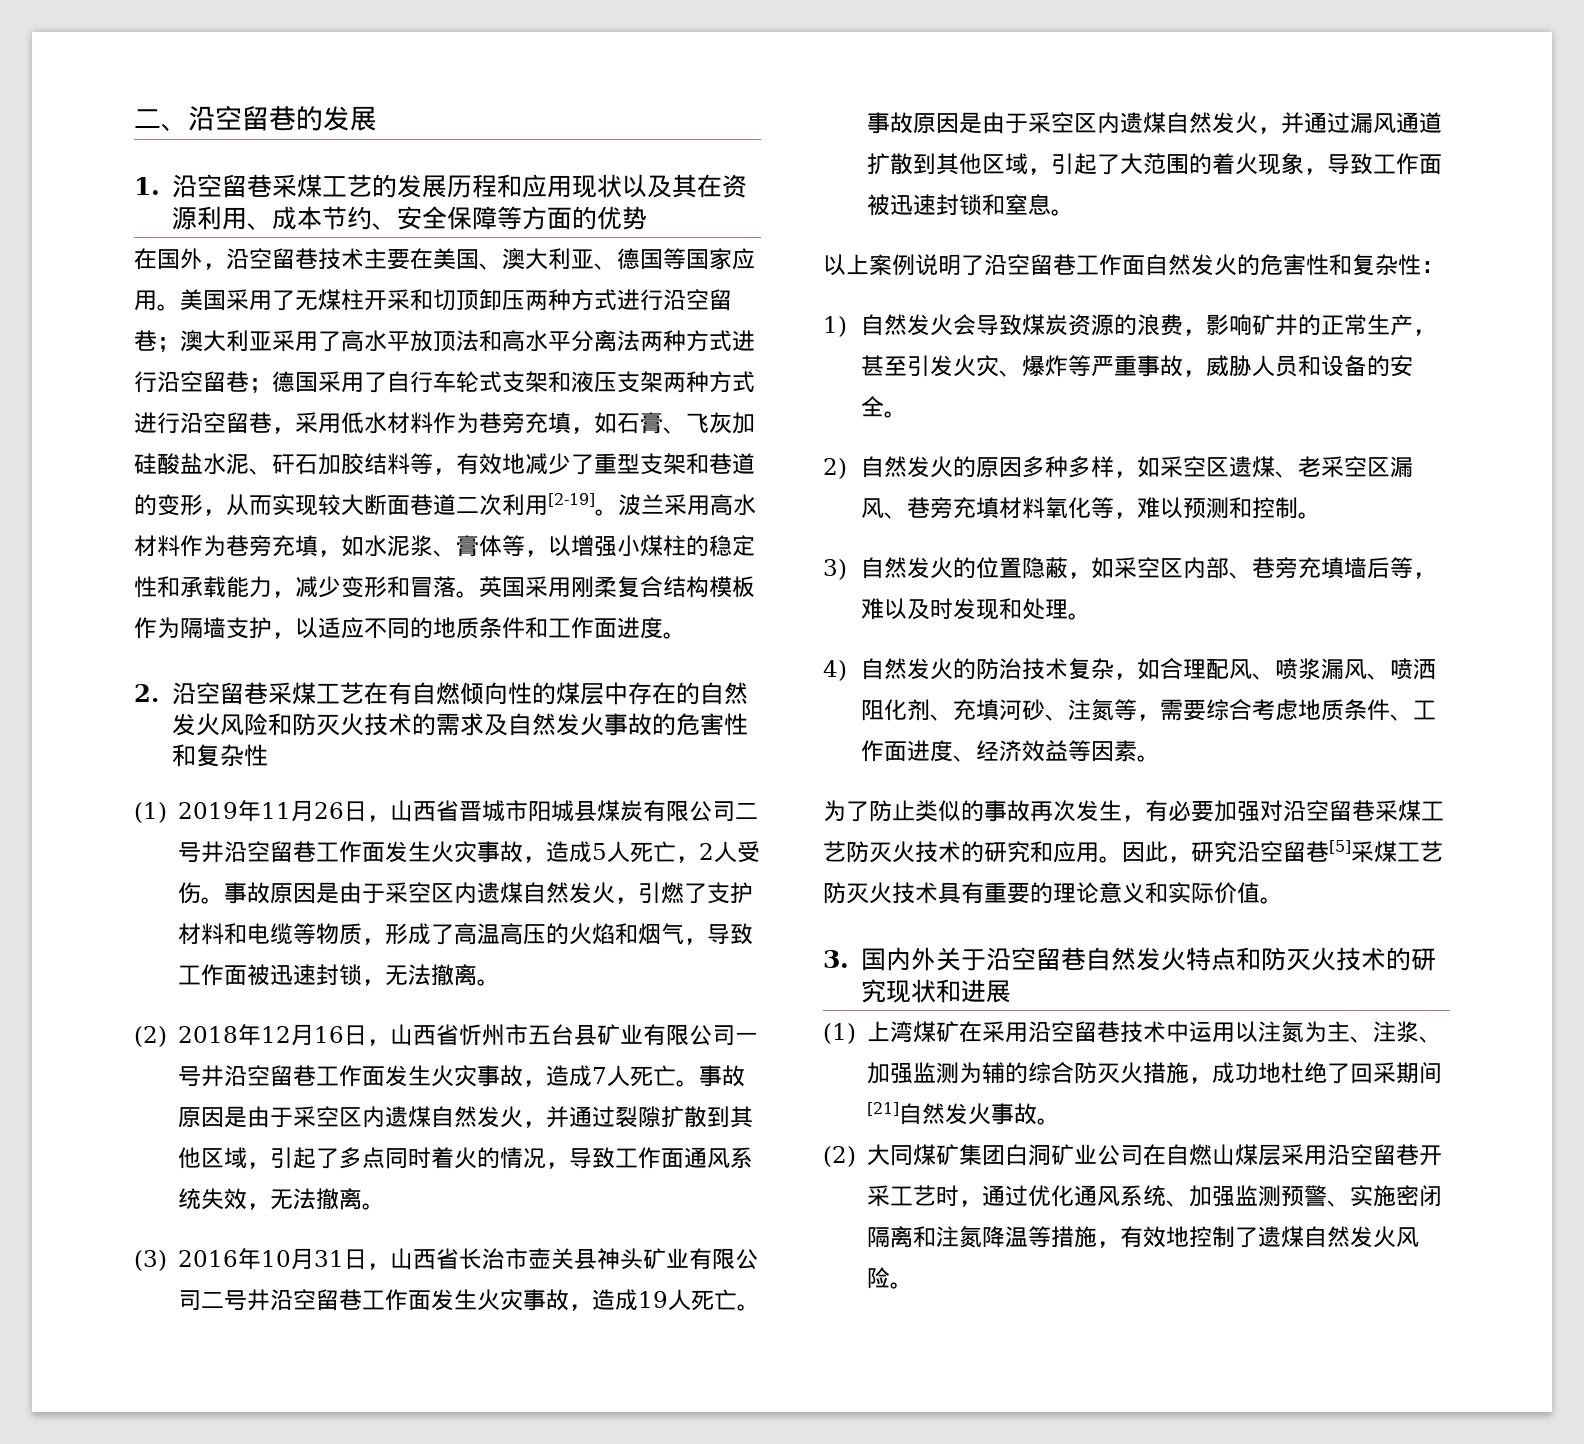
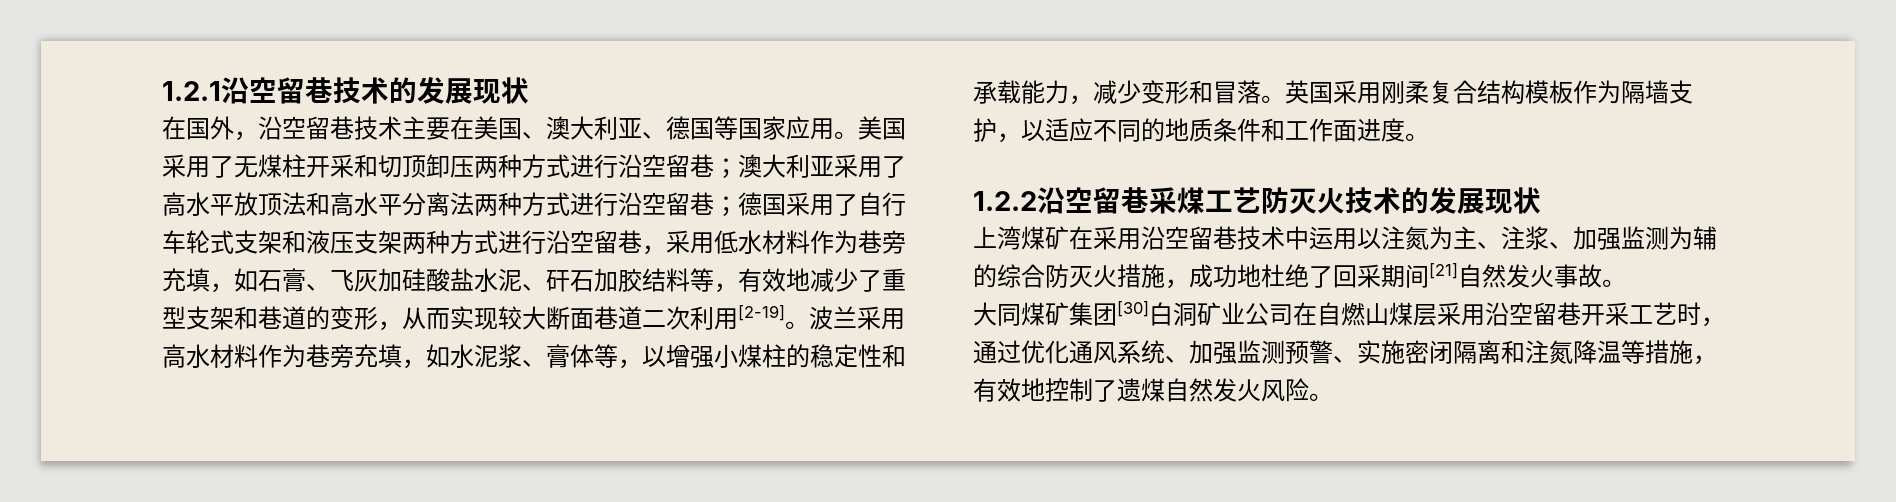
- 二、沿空留巷的发展
- 1.沿空留巷采煤工艺的发展历程和应用现状以及其在资源利用、成本节约、安全保障等方面的优势
+ 1.2.1沿空留巷技术的发展现状
- 2.沿空留巷采煤工艺在有自燃倾向性的煤层中存在的自然发火风险和防灭火技术的需求及自然发火事故的危害性和复杂性
- (1) 2019年11月26日，山西省晋城市阳城县煤炭有限公司二号井沿空留巷工作面发生火灾事故，造成5人死亡，2人受伤。事故原因是由于采空区内遗煤自然发火，引燃了支护材料和电缆等物质，形成了高温高压的火焰和烟气，导致工作面被迅速封锁，无法撤离。
- (2) 2018年12月16日，山西省忻州市五台县矿业有限公司一号井沿空留巷工作面发生火灾事故，造成7人死亡。事故原因是由于采空区内遗煤自然发火，并通过裂隙扩散到其他区域，引起了多点同时着火的情况，导致工作面通风系统失效，无法撤离。
- (3) 2016年10月31日，山西省长治市壶关县神头矿业有限公司二号井沿空留巷工作面发生火灾事故，造成19人死亡。事故原因是由于采空区内遗煤自然发火，并通过漏风通道扩散到其他区域，引起了大范围的着火现象，导致工作面被迅速封锁和窒息。
- 以上案例说明了沿空留巷工作面自然发火的危害性和复杂性：
- 1)自然发火会导致煤炭资源的浪费，影响矿井的正常生产，甚至引发火灾、爆炸等严重事故，威胁人员和设备的安全。
- 2)自然发火的原因多种多样，如采空区遗煤、老采空区漏风、巷旁充填材料氧化等，难以预测和控制。
- 3)自然发火的位置隐蔽，如采空区内部、巷旁充填墙后等，难以及时发现和处理。
- 4)自然发火的防治技术复杂，如合理配风、喷浆漏风、喷洒阻化剂、充填河砂、注氮等，需要综合考虑地质条件、工作面进度、经济效益等因素。
- 为了防止类似的事故再次发生，有必要加强对沿空留巷采煤工艺防灭火技术的研究和应用。因此，研究沿空留巷[5]采煤工艺防灭火技术具有重要的理论意义和实际价值。
- 3.国内外关于沿空留巷自然发火特点和防灭火技术的研究现状和进展
- (1)上湾煤矿在采用沿空留巷技术中运用以注氮为主、注浆、加强监测为辅的综合防灭火措施，成功地杜绝了回采期间[21]自然发火事故。
+ 1.2.2沿空留巷采煤工艺防灭火技术的发展现状
+ 上湾煤矿在采用沿空留巷技术中运用以注氮为主、注浆、加强监测为辅的综合防灭火措施，成功地杜绝了回采期间[21]自然发火事故。
- (2)大同煤矿集团白洞矿业公司在自燃山煤层采用沿空留巷开采工艺时，通过优化通风系统、加强监测预警、实施密闭隔离和注氮降温等措施，有效地控制了遗煤自然发火风险。
+ 大同煤矿集团[30]白洞矿业公司在自燃山煤层采用沿空留巷开采工艺时，通过优化通风系统、加强监测预警、实施密闭隔离和注氮降温等措施，有效地控制了遗煤自然发火风险。

